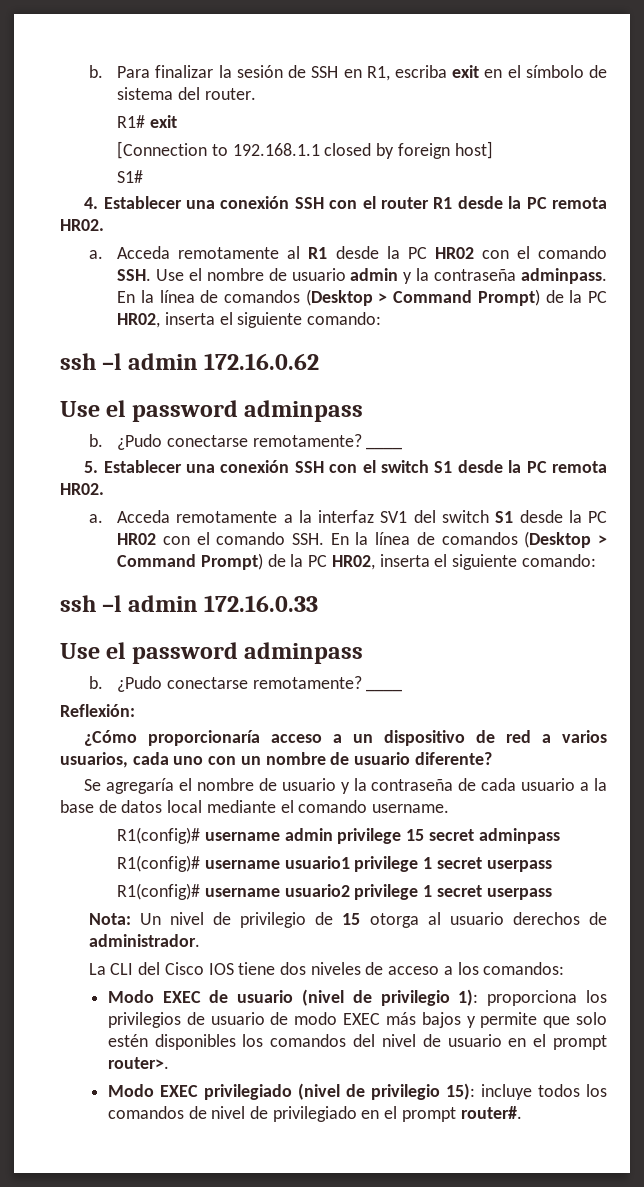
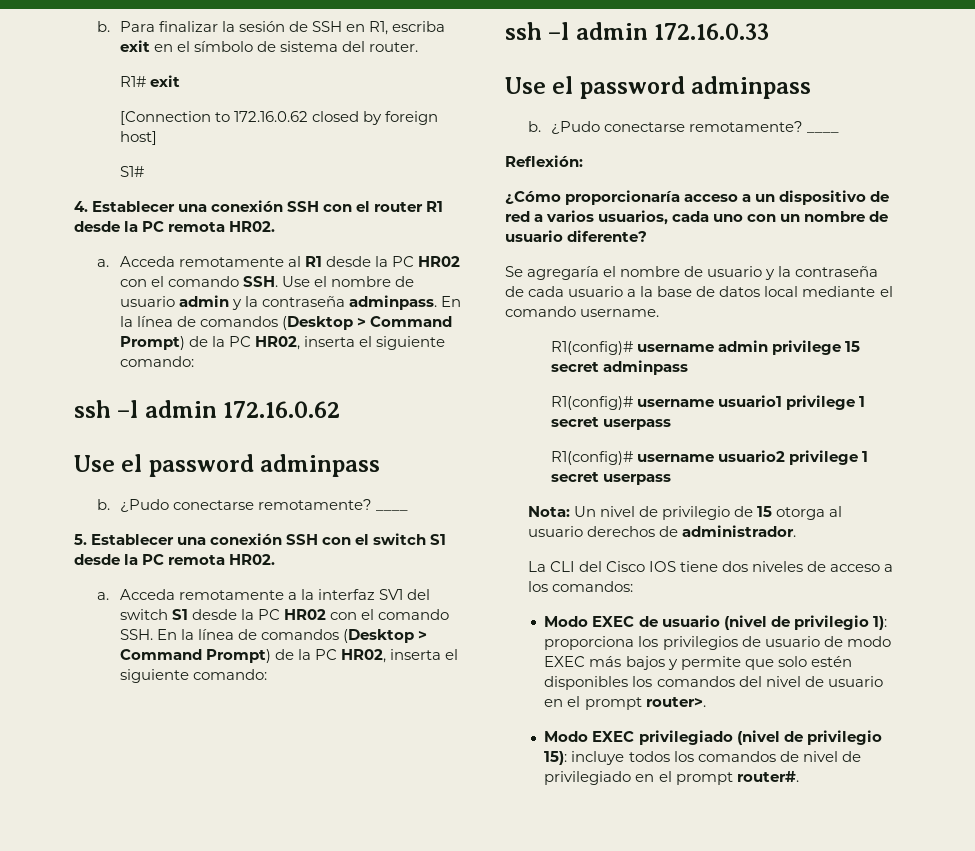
- [Connection to 192.168.1.1 closed by foreign host]
+ [Connection to 172.16.0.62 closed by foreign host]

